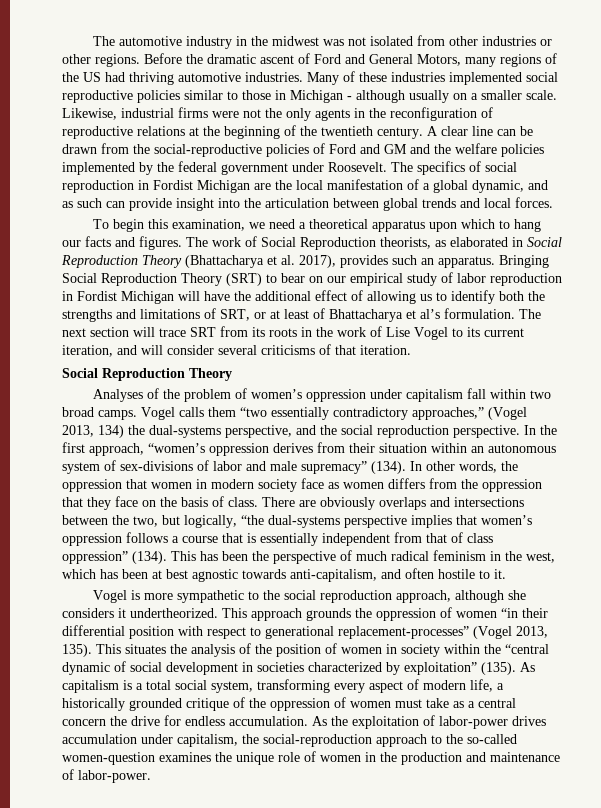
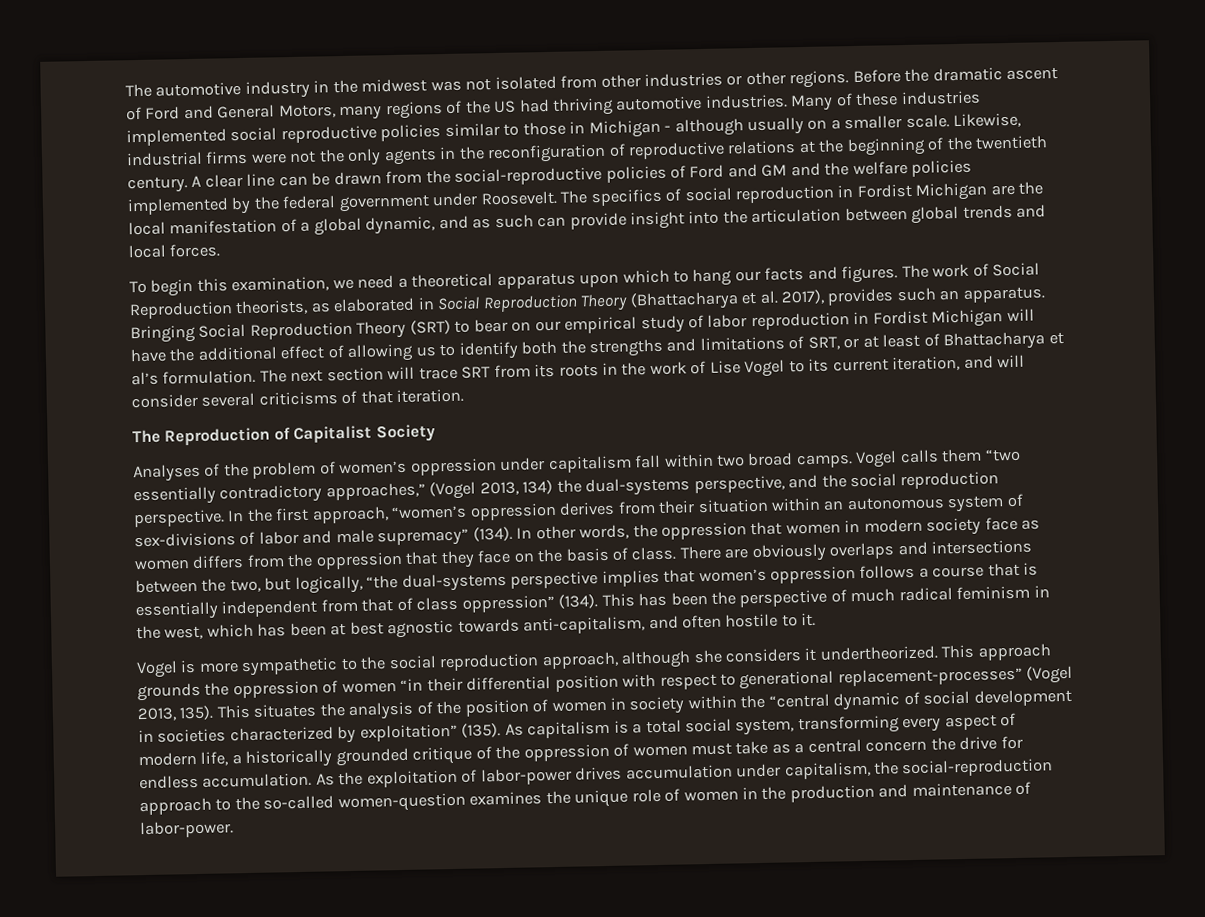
  The next section will trace SRT from its roots in the work of Lise Vogel to its current iteration, and will consider several criticisms of that iteration.
- Social Reproduction Theory
+ The Reproduction of Capitalist Society

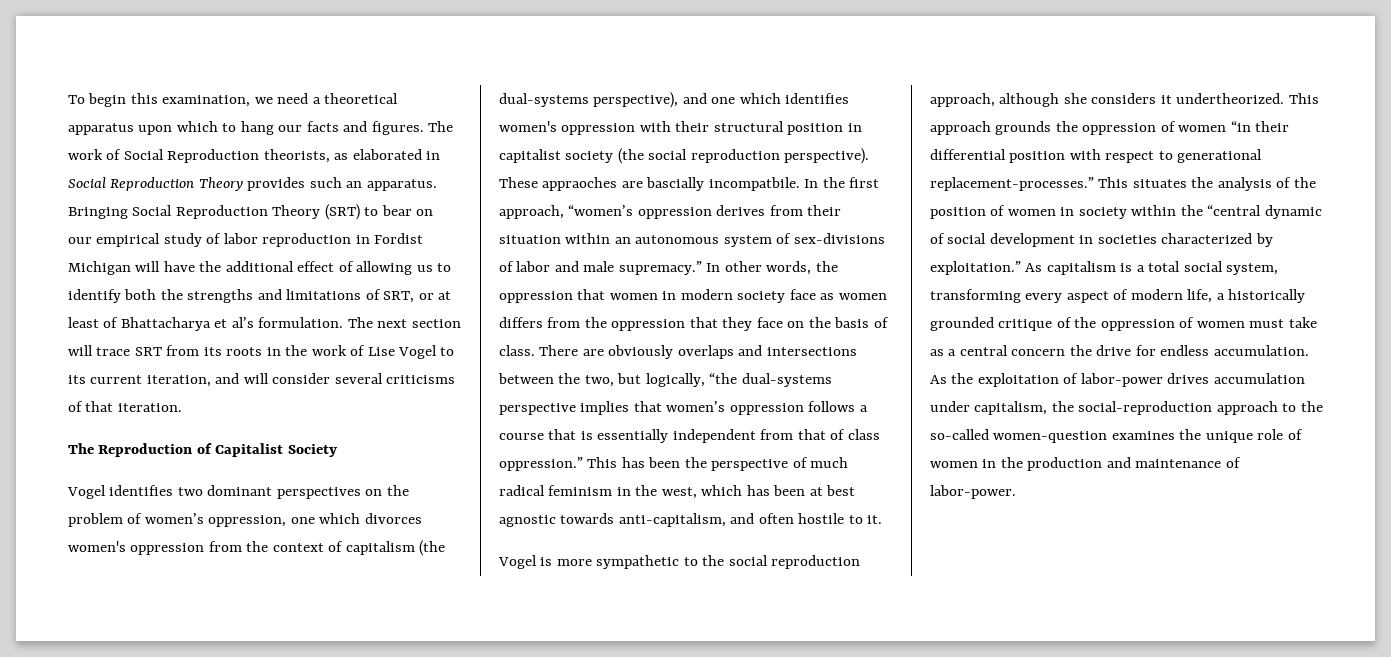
- The automotive industry in the midwest was not isolated from other industries or other regions. Before the dramatic ascent of Ford and General Motors, many regions of the US had thriving automotive industries. Many of these industries implemented social reproductive policies similar to those in Michigan - although usually on a smaller scale. Likewise, industrial firms were not the only agents in the reconfiguration of reproductive relations at the beginning of the twentieth century. A clear line can be drawn from the social-reproductive policies of Ford and GM and the welfare policies implemented by the federal government under Roosevelt. The specifics of social reproduction in Fordist Michigan are the local manifestation of a global dynamic, and as such can provide insight into the articulation between global trends and local forces.
- The work of Social Reproduction theorists, as elaborated in Social Reproduction Theory (Bhattacharya et al. 2017), provides such an apparatus.
+ The work of Social Reproduction theorists, as elaborated in Social Reproduction Theory provides such an apparatus.
- Analyses of the problem of women’s oppression under capitalism fall within two broad camps. Vogel calls them “two essentially contradictory approaches,” (Vogel 2013, 134) the dual-systems perspective, and the social reproduction perspective.
+ Vogel identifies two dominant perspectives on the problem of women’s oppression, one which divorces women's oppression from the context of capitalism (the dual-systems perspective), and one which identifies women's oppression with their structural position in capitalist society (the social reproduction perspective). These appraoches are bascially incompatbile.
- In the first approach, “women’s oppression derives from their situation within an autonomous system of sex-divisions of labor and male supremacy” (134).
+ In the first approach, “women’s oppression derives from their situation within an autonomous system of sex-divisions of labor and male supremacy.”
- There are obviously overlaps and intersections between the two, but logically, “the dual-systems perspective implies that women’s oppression follows a course that is essentially independent from that of class oppression” (134).
+ There are obviously overlaps and intersections between the two, but logically, “the dual-systems perspective implies that women’s oppression follows a course that is essentially independent from that of class oppression.”
- This approach grounds the oppression of women “in their differential position with respect to generational replacement-processes” (Vogel 2013, 135).
+ This approach grounds the oppression of women “in their differential position with respect to generational replacement-processes.”
- This situates the analysis of the position of women in society within the “central dynamic of social development in societies characterized by exploitation” (135).
+ This situates the analysis of the position of women in society within the “central dynamic of social development in societies characterized by exploitation.”

